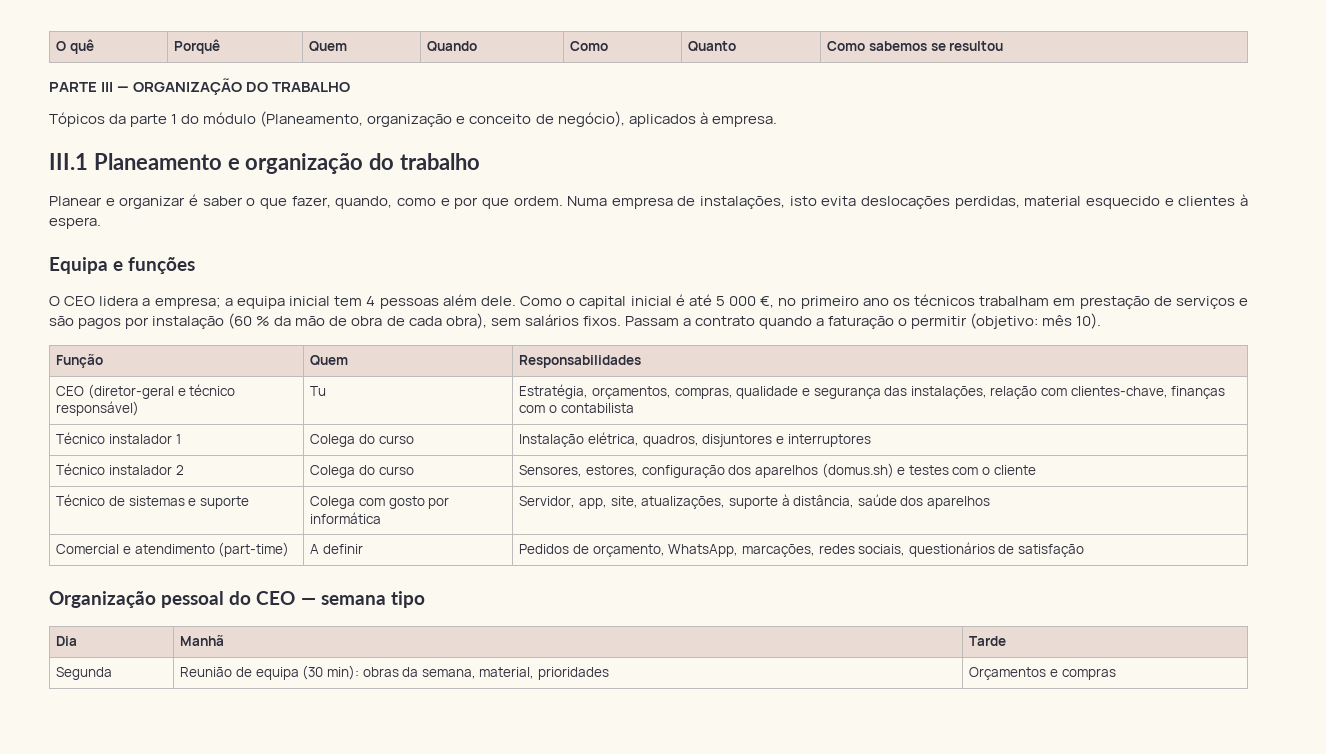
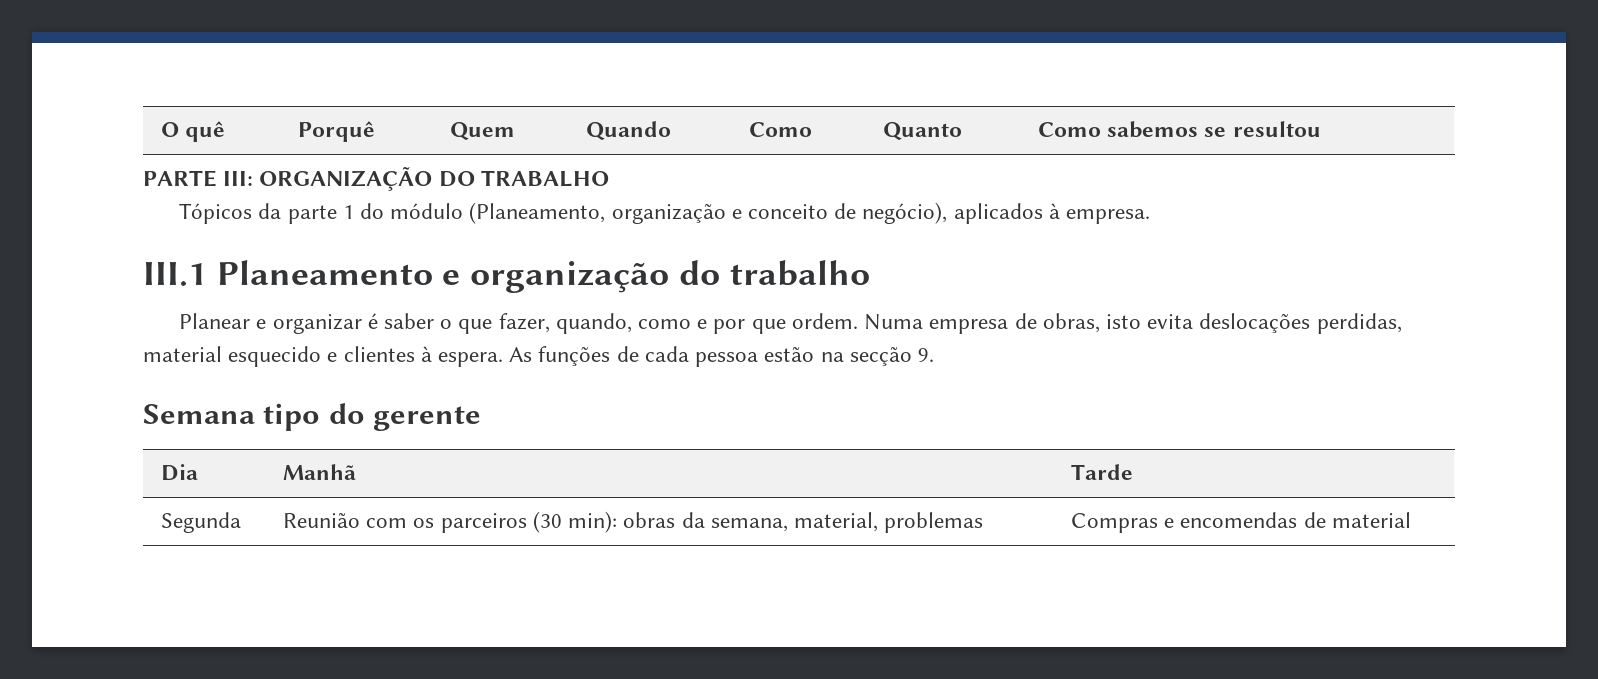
- PARTE III — ORGANIZAÇÃO DO TRABALHO
+ PARTE III: ORGANIZAÇÃO DO TRABALHO
- Numa empresa de instalações, isto evita deslocações perdidas, material esquecido e clientes à espera.
- Equipa e funções
- O CEO lidera a empresa; a equipa inicial tem 4 pessoas além dele. Como o capital inicial é até 5 000 €, no primeiro ano os técnicos trabalham em prestação de serviços e são pagos por instalação (60 % da mão de obra de cada obra), sem salários fixos. Passam a contrato quando a faturação o permitir (objetivo: mês 10).
- Função | Quem | Responsabilidades
- CEO (diretor-geral e técnico responsável) | Tu | Estratégia, orçamentos, compras, qualidade e segurança das instalações, relação com clientes-chave, finanças com o contabilista
- Técnico instalador 1 | Colega do curso | Instalação elétrica, quadros, disjuntores e interruptores
- Técnico instalador 2 | Colega do curso | Sensores, estores, configuração dos aparelhos (domus.sh) e testes com o cliente
- Técnico de sistemas e suporte | Colega com gosto por informática | Servidor, app, site, atualizações, suporte à distância, saúde dos aparelhos
- Comercial e atendimento (part-time) | A definir | Pedidos de orçamento, WhatsApp, marcações, redes sociais, questionários de satisfação
- Organização pessoal do CEO — semana tipo
+ Numa empresa de obras, isto evita deslocações perdidas, material esquecido e clientes à espera. As funções de cada pessoa estão na secção 9.
+ Semana tipo do gerente
- Segunda | Reunião de equipa (30 min): obras da semana, material, prioridades | Orçamentos e compras
+ Segunda | Reunião com os parceiros (30 min): obras da semana, material, problemas | Compras e encomendas de material

